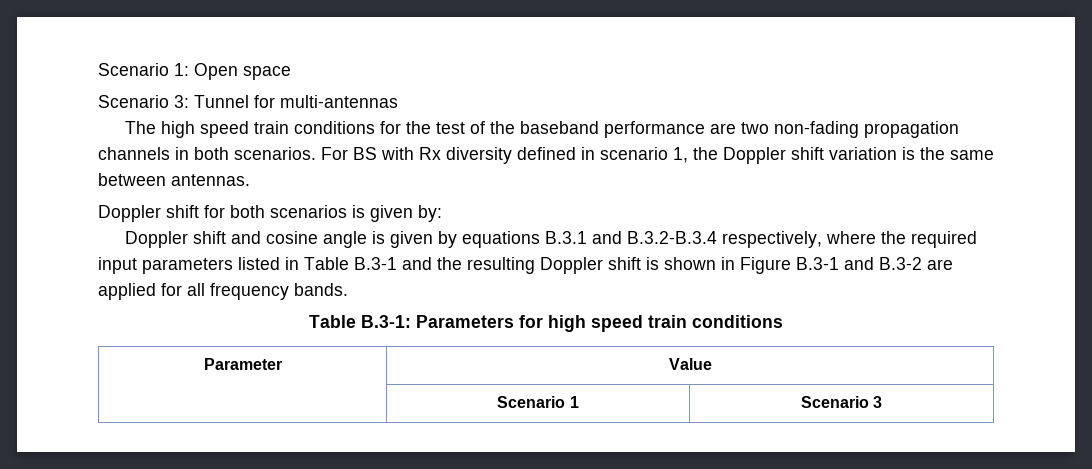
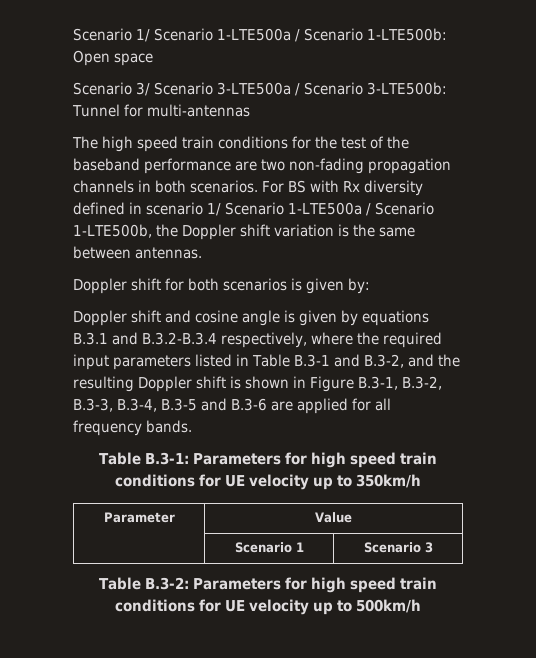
- Scenario 1: Open space
- Scenario 3: Tunnel for multi-antennas
+ Scenario 1/ Scenario 1-LTE500a / Scenario 1-LTE500b: Open space
+ Scenario 3/ Scenario 3-LTE500a / Scenario 3-LTE500b: Tunnel for multi-antennas
- For BS with Rx diversity defined in scenario 1, the Doppler shift variation is the same between antennas.
+ For BS with Rx diversity defined in scenario 1/ Scenario 1-LTE500a / Scenario 1-LTE500b, the Doppler shift variation is the same between antennas.
- Doppler shift and cosine angle is given by equations B.3.1 and B.3.2-B.3.4 respectively, where the required input parameters listed in Table B.3-1 and the resulting Doppler shift is shown in Figure B.3-1 and B.3-2 are applied for all frequency bands.
+ Doppler shift and cosine angle is given by equations B.3.1 and B.3.2-B.3.4 respectively, where the required input parameters listed in Table B.3-1 and B.3-2, and the resulting Doppler shift is shown in Figure B.3-1, B.3-2, B.3-3, B.3-4, B.3-5 and B.3-6 are applied for all frequency bands.
- Table B.3-1: Parameters for high speed train conditions
+ Table B.3-1: Parameters for high speed train conditions for UE velocity up to 350km/h
+ Table B.3-2: Parameters for high speed train conditions for UE velocity up to 500km/h

